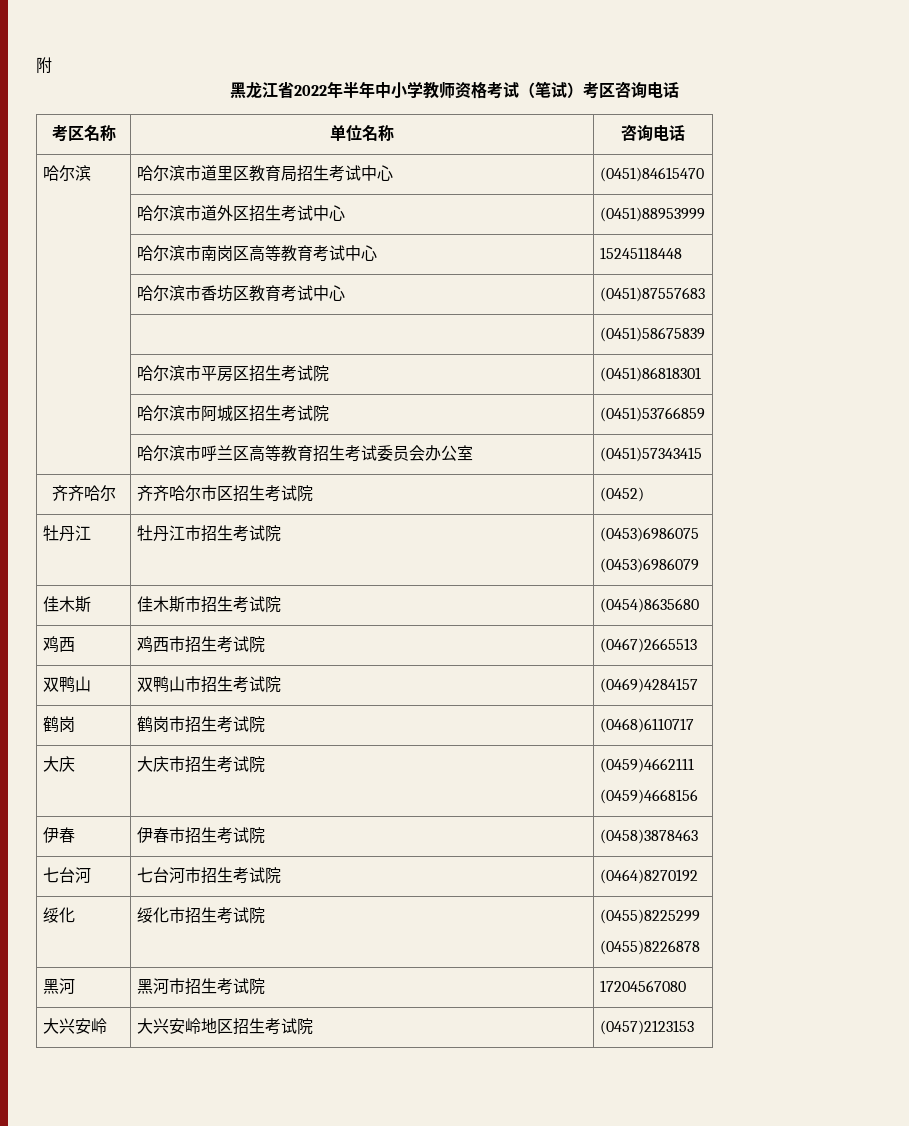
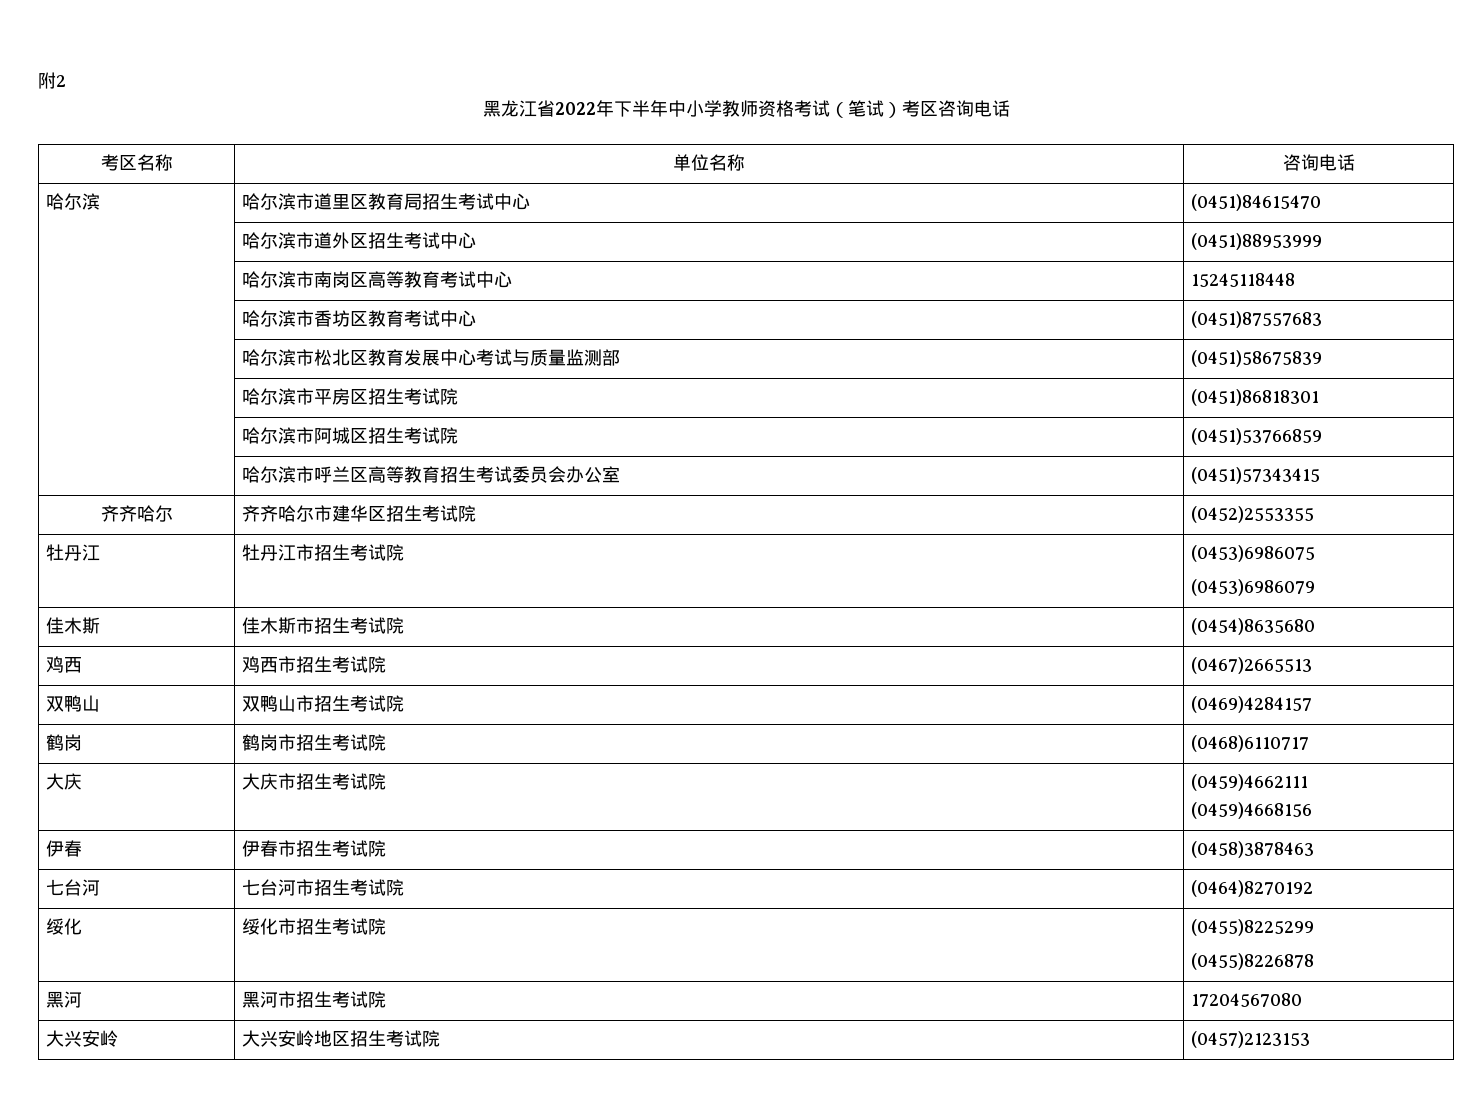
- 附
+ 附2
- 黑龙江省2022年半年中小学教师资格考试（笔试）考区咨询电话
+ 黑龙江省2022年下半年中小学教师资格考试（笔试）考区咨询电话
- | | (0451)58675839
+ | 哈尔滨市松北区教育发展中心考试与质量监测部 | (0451)58675839
- 齐齐哈尔 | 齐齐哈尔市区招生考试院 | (0452)
+ 齐齐哈尔 | 齐齐哈尔市建华区招生考试院 | (0452)2553355

